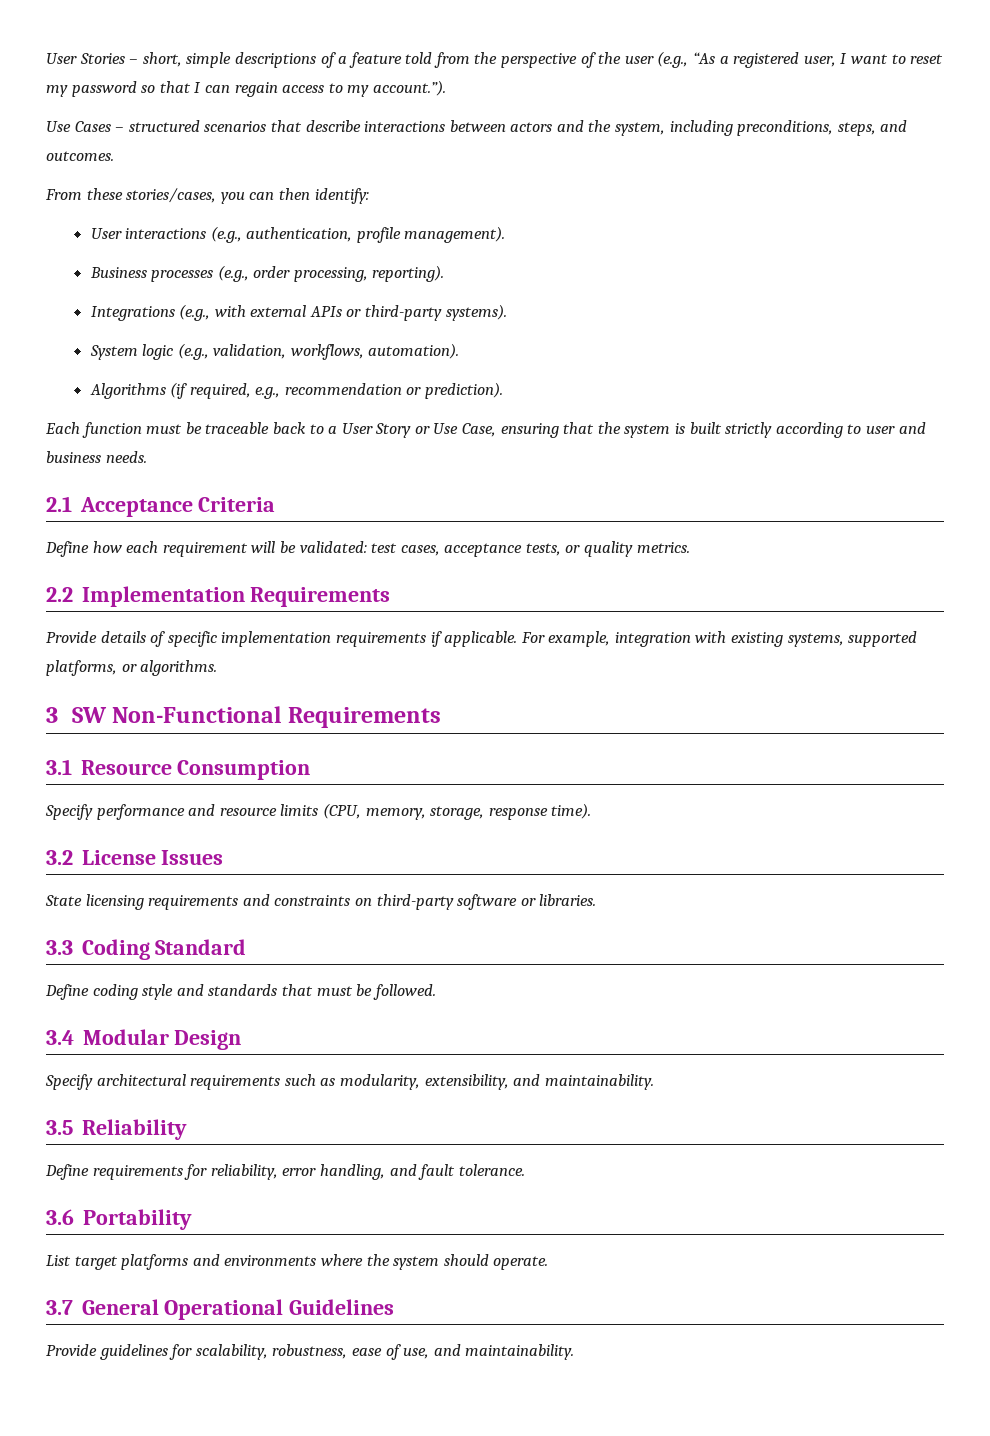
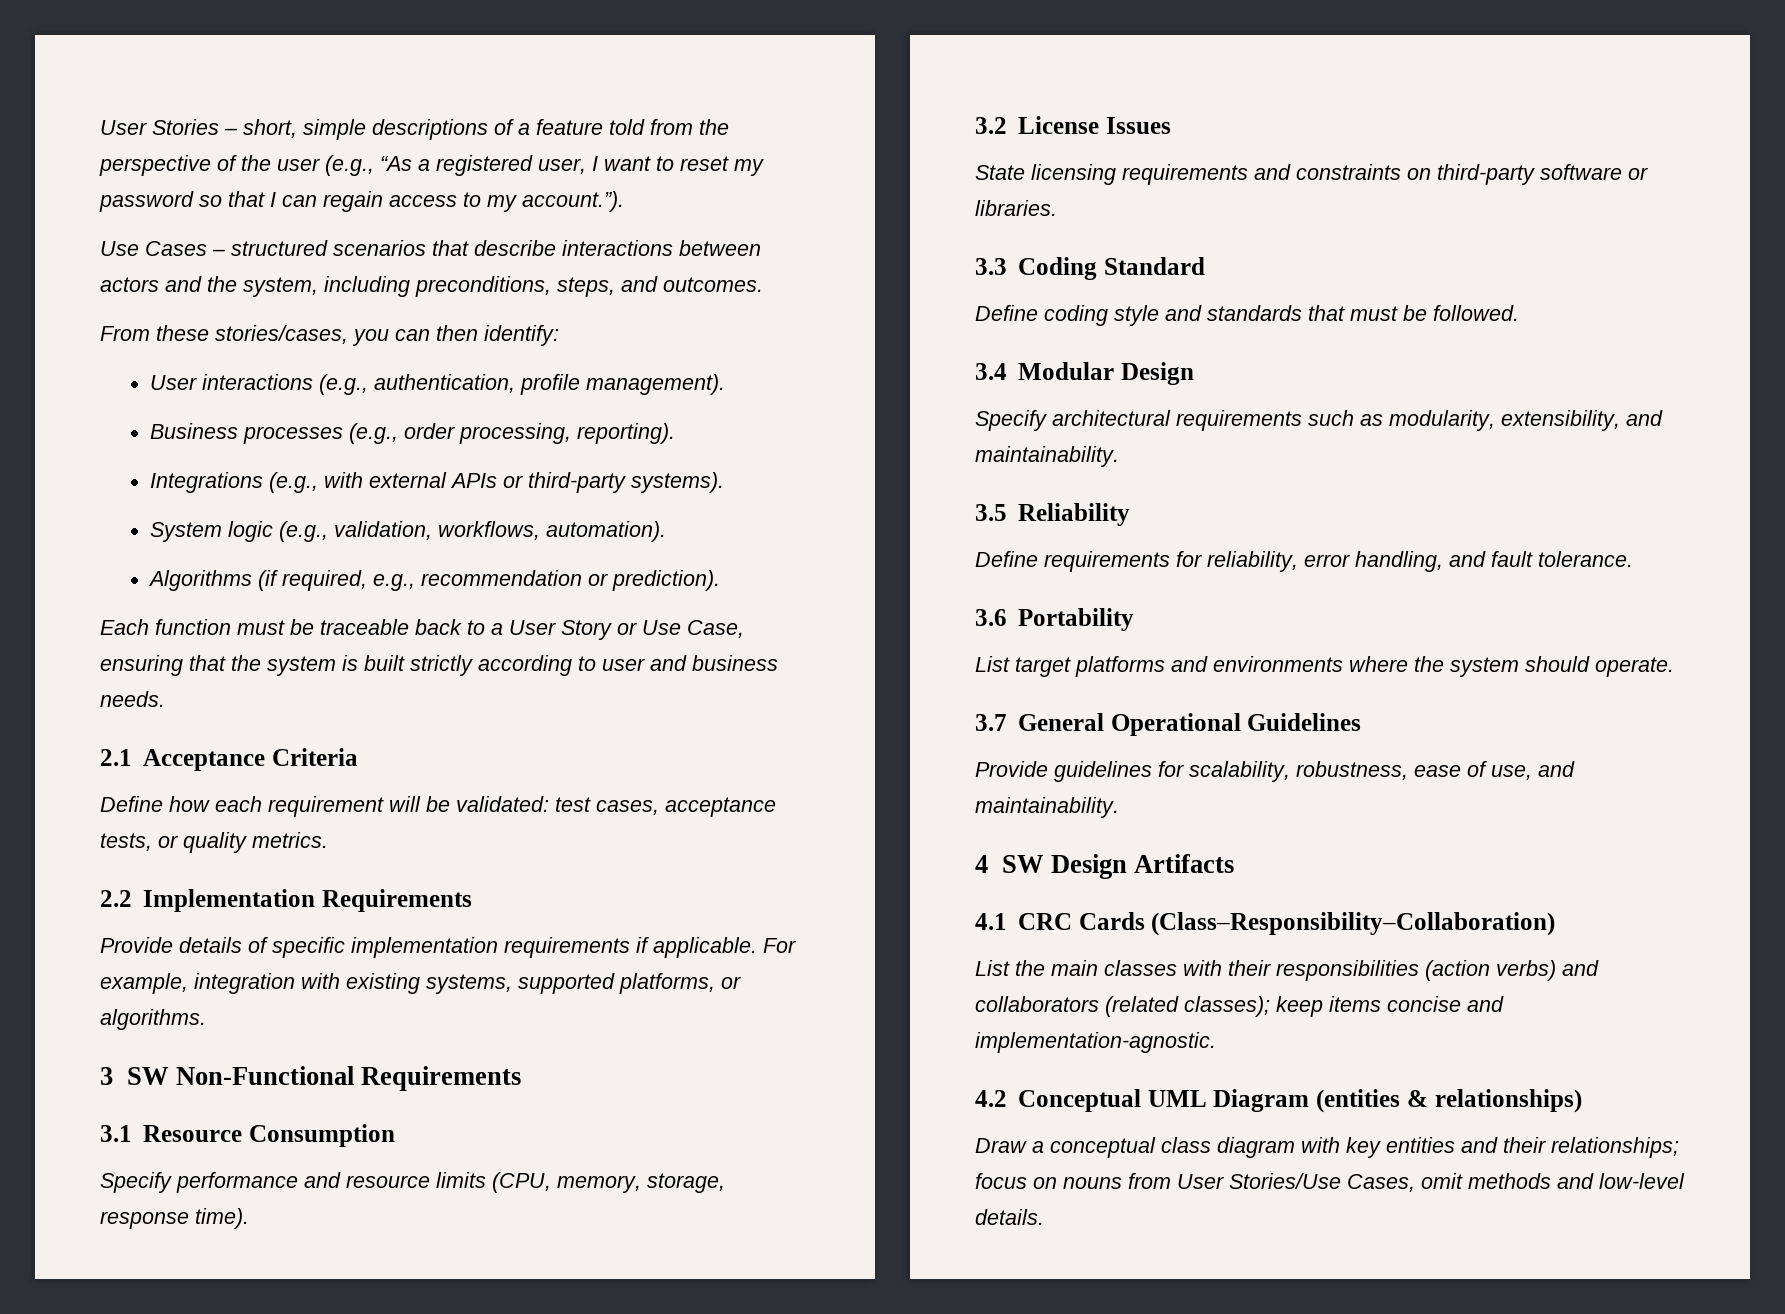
+ 4 SW Design Artifacts
+ 4.1 CRC Cards (Class–Responsibility–Collaboration)
+ List the main classes with their responsibilities (action verbs) and collaborators (related classes); keep items concise and implementation-agnostic.
+ 4.2 Conceptual UML Diagram (entities & relationships)
+ Draw a conceptual class diagram with key entities and their relationships; focus on nouns from User Stories/Use Cases, omit methods and low-level details.

